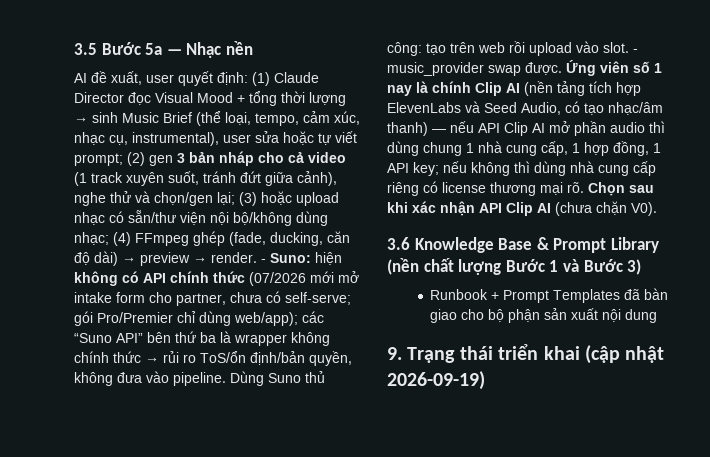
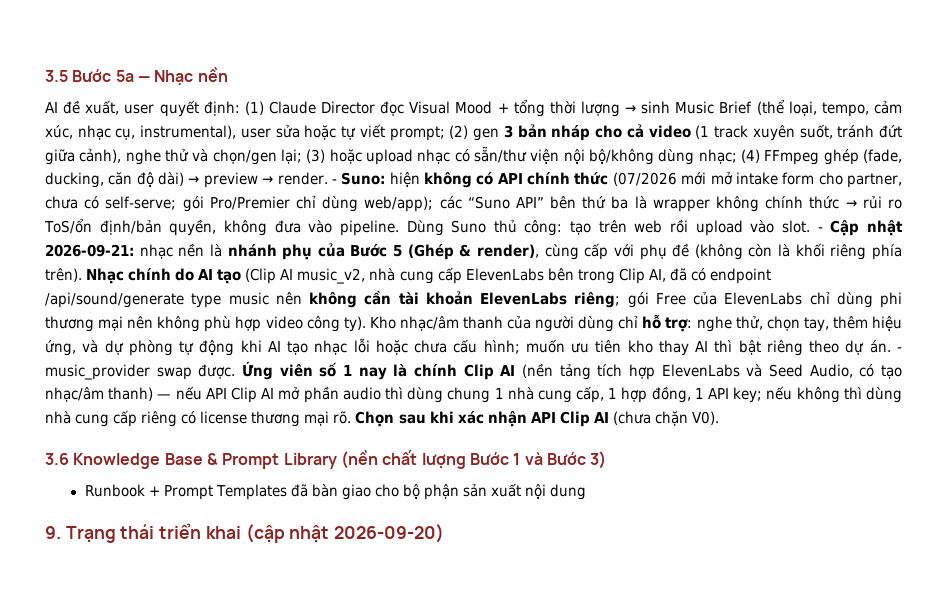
- - music_provider swap được.
+ - Cập nhật 2026-09-21: nhạc nền là nhánh phụ của Bước 5 (Ghép & render), cùng cấp với phụ đề (không còn là khối riêng phía trên). Nhạc chính do AI tạo (Clip AI music_v2, nhà cung cấp ElevenLabs bên trong Clip AI, đã có endpoint /api/sound/generate type music nên không cần tài khoản ElevenLabs riêng; gói Free của ElevenLabs chỉ dùng phi thương mại nên không phù hợp video công ty). Kho nhạc/âm thanh của người dùng chỉ hỗ trợ: nghe thử, chọn tay, thêm hiệu ứng, và dự phòng tự động khi AI tạo nhạc lỗi hoặc chưa cấu hình; muốn ưu tiên kho thay AI thì bật riêng theo dự án. - music_provider swap được.
- 9. Trạng thái triển khai (cập nhật 2026-09-19)
+ 9. Trạng thái triển khai (cập nhật 2026-09-20)

